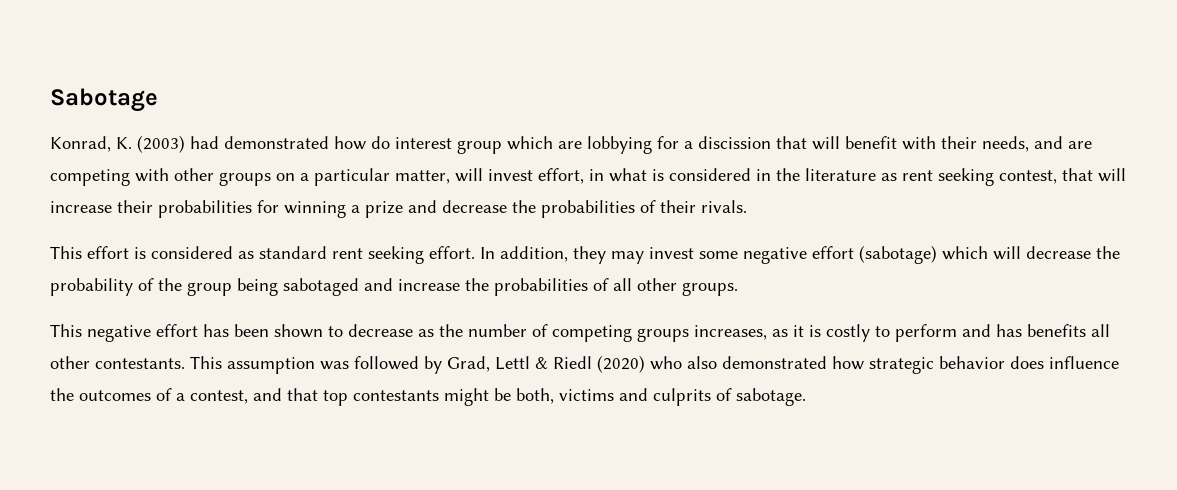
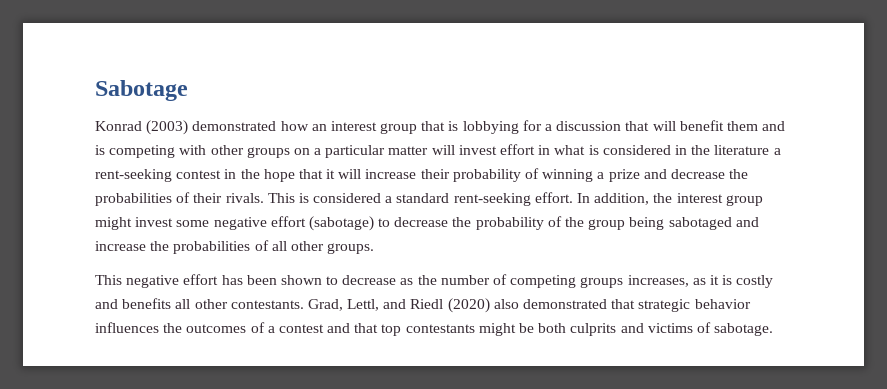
- Konrad, K. (2003) had demonstrated how do interest group which are lobbying for a discission that will benefit with their needs, and are competing with other groups on a particular matter, will invest effort, in what is considered in the literature as rent seeking contest, that will increase their probabilities for winning a prize and decrease the probabilities of their rivals.
- This effort is considered as standard rent seeking effort. In addition, they may invest some negative effort (sabotage) which will decrease the probability of the group being sabotaged and increase the probabilities of all other groups.
+ Konrad (2003) demonstrated how an interest group that is lobbying for a discussion that will benefit them and is competing with other groups on a particular matter will invest effort in what is considered in the literature a rent-seeking contest in the hope that it will increase their probability of winning a prize and decrease the probabilities of their rivals. This is considered a standard rent-seeking effort. In addition, the interest group might invest some negative effort (sabotage) to decrease the probability of the group being sabotaged and increase the probabilities of all other groups.
- This negative effort has been shown to decrease as the number of competing groups increases, as it is costly to perform and has benefits all other contestants. This assumption was followed by Grad, Lettl & Riedl (2020) who also demonstrated how strategic behavior does influence the outcomes of a contest, and that top contestants might be both, victims and culprits of sabotage.
+ This negative effort has been shown to decrease as the number of competing groups increases, as it is costly and benefits all other contestants. Grad, Lettl, and Riedl (2020) also demonstrated that strategic behavior influences the outcomes of a contest and that top contestants might be both culprits and victims of sabotage.

